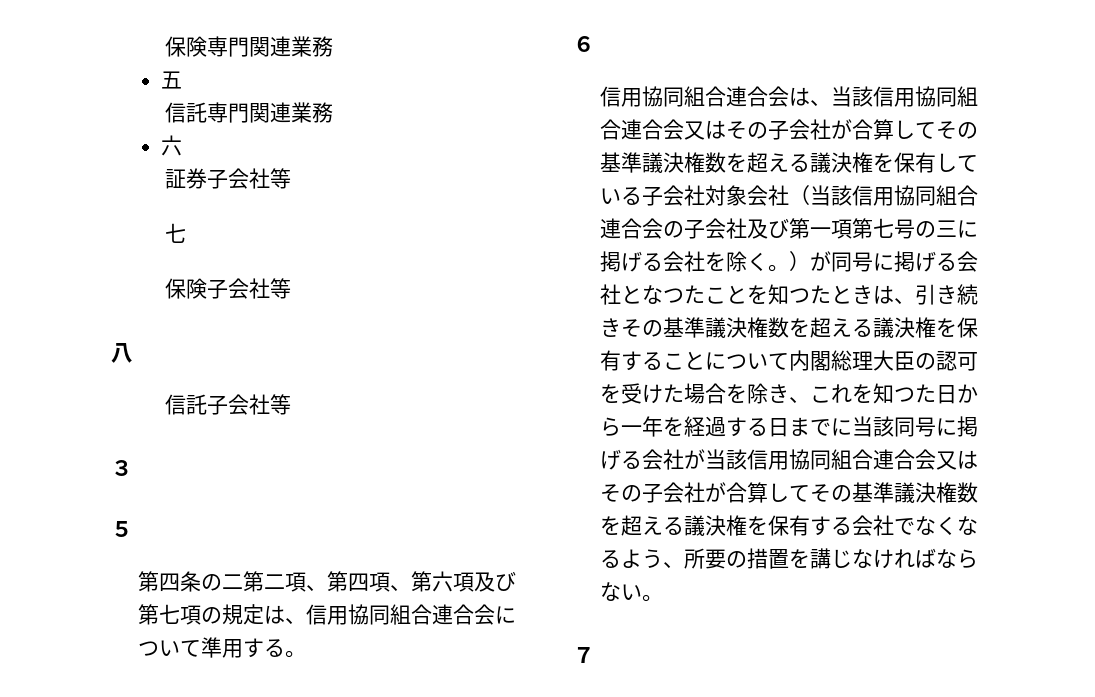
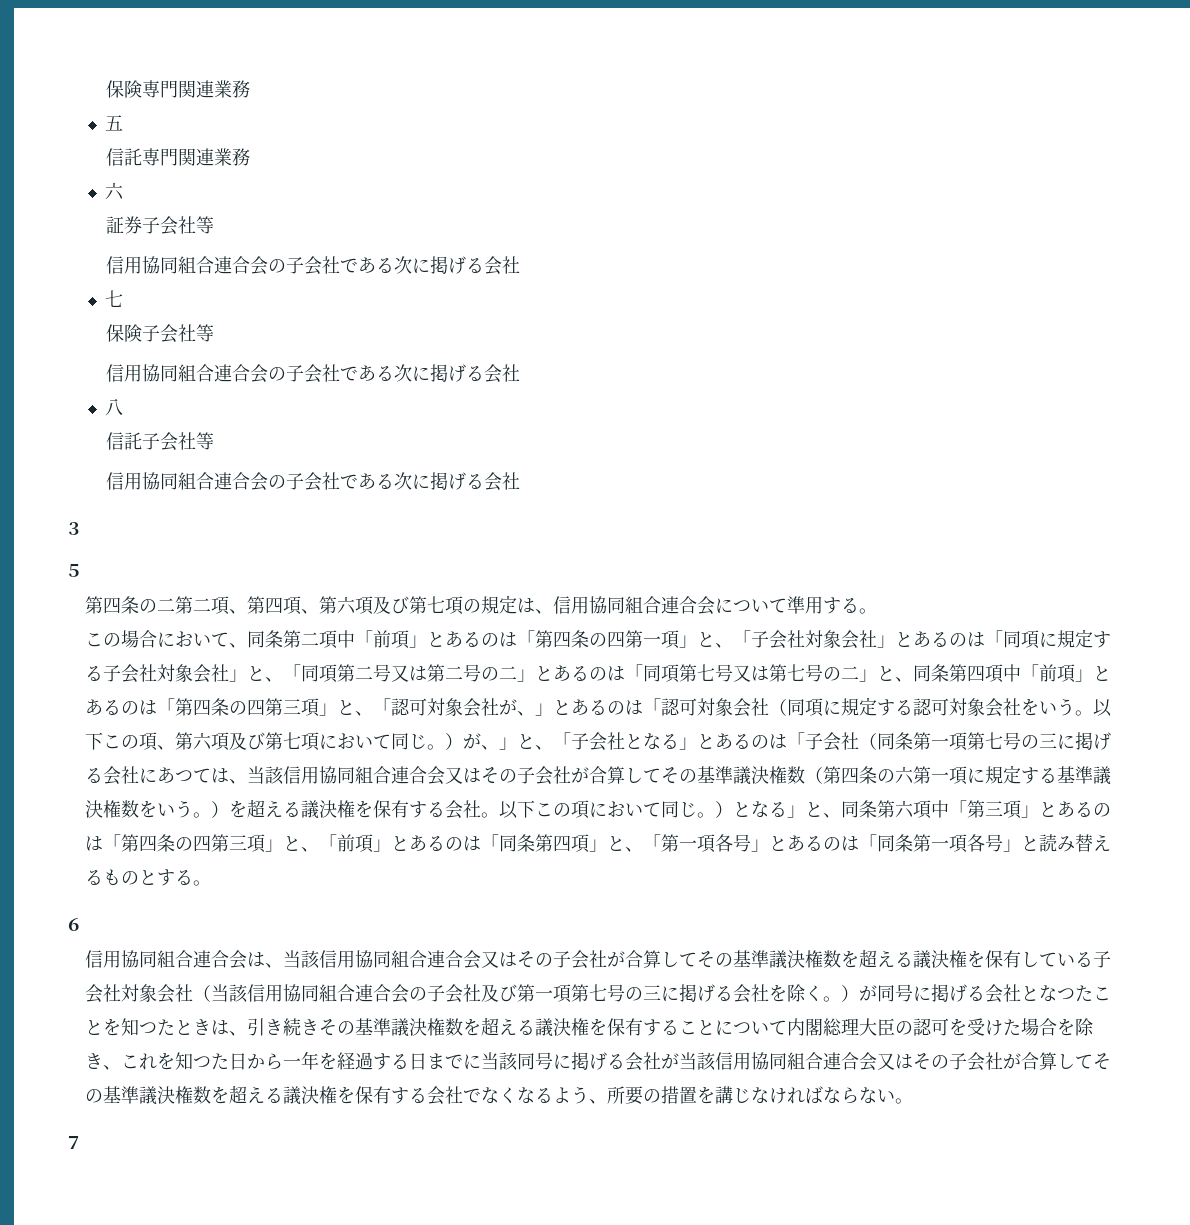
  証券子会社等
+ 信用協同組合連合会の子会社である次に掲げる会社
  七
  保険子会社等
+ 信用協同組合連合会の子会社である次に掲げる会社
  八
  信託子会社等
+ 信用協同組合連合会の子会社である次に掲げる会社
+ この場合において、同条第二項中「前項」とあるのは「第四条の四第一項」と、「子会社対象会社」とあるのは「同項に規定する子会社対象会社」と、「同項第二号又は第二号の二」とあるのは「同項第七号又は第七号の二」と、同条第四項中「前項」とあるのは「第四条の四第三項」と、「認可対象会社が、」とあるのは「認可対象会社（同項に規定する認可対象会社をいう。以下この項、第六項及び第七項において同じ。）が、」と、「子会社となる」とあるのは「子会社（同条第一項第七号の三に掲げる会社にあつては、当該信用協同組合連合会又はその子会社が合算してその基準議決権数（第四条の六第一項に規定する基準議決権数をいう。）を超える議決権を保有する会社。以下この項において同じ。）となる」と、同条第六項中「第三項」とあるのは「第四条の四第三項」と、「前項」とあるのは「同条第四項」と、「第一項各号」とあるのは「同条第一項各号」と読み替えるものとする。

